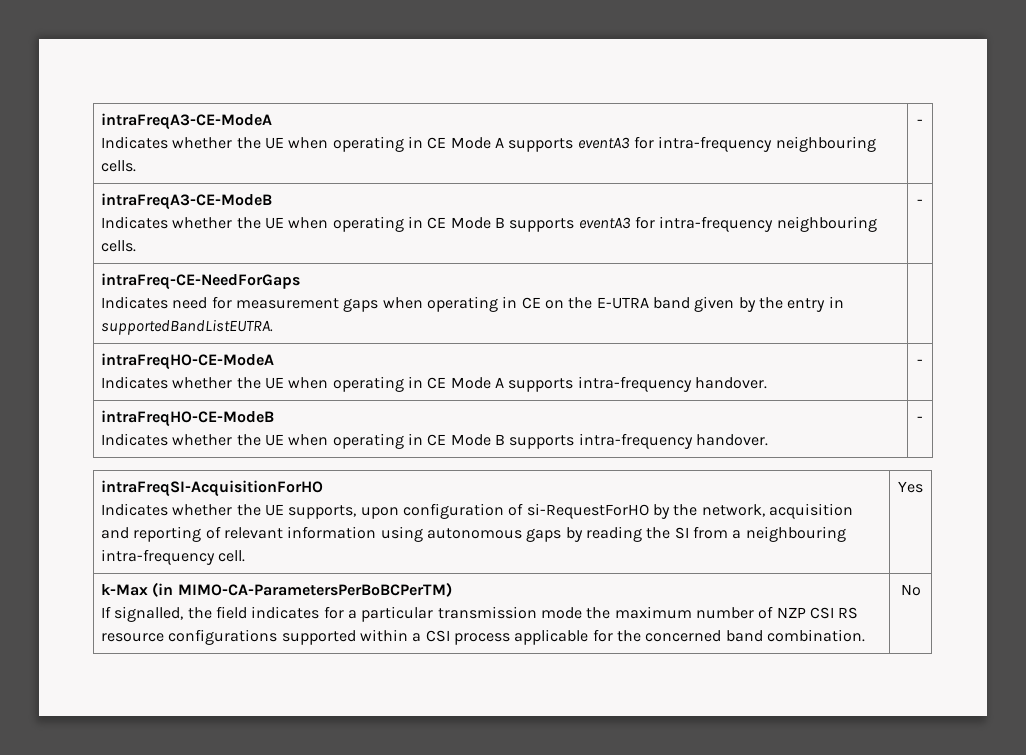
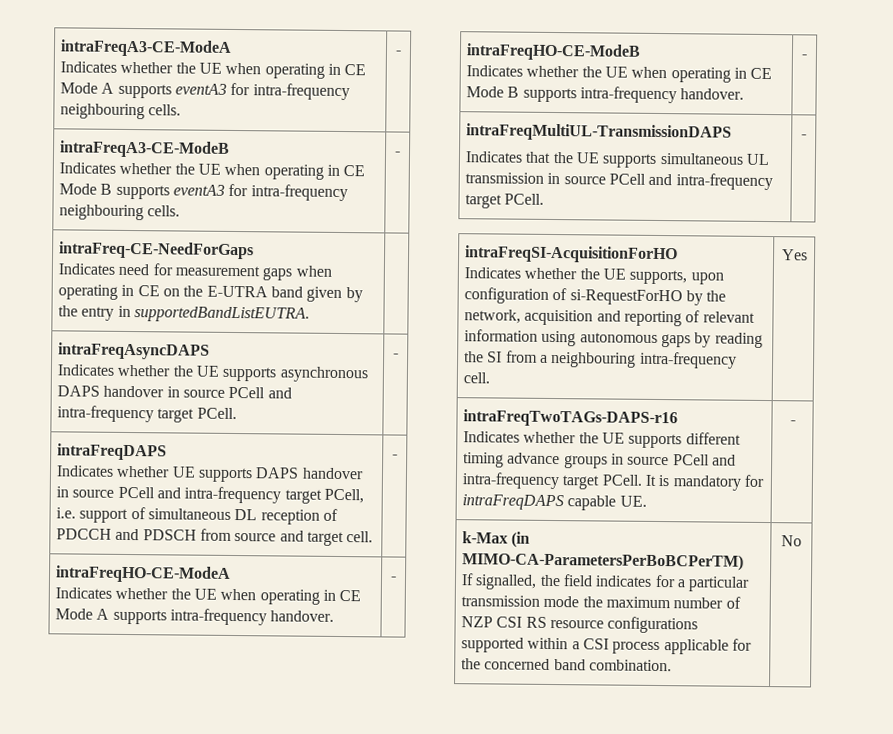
+ intraFreqAsyncDAPS
+ Indicates whether the UE supports asynchronous DAPS handover in source PCell and intra-frequency target PCell. | -
+ intraFreqDAPS
+ Indicates whether UE supports DAPS handover in source PCell and intra-frequency target PCell, i.e. support of simultaneous DL reception of PDCCH and PDSCH from source and target cell. | -
+ intraFreqMultiUL-TransmissionDAPS
+ Indicates that the UE supports simultaneous UL transmission in source PCell and intra-frequency target PCell. | -
+ intraFreqTwoTAGs-DAPS-r16
+ Indicates whether the UE supports different timing advance groups in source PCell and intra-frequency target PCell. It is mandatory for intraFreqDAPS capable UE. | -

